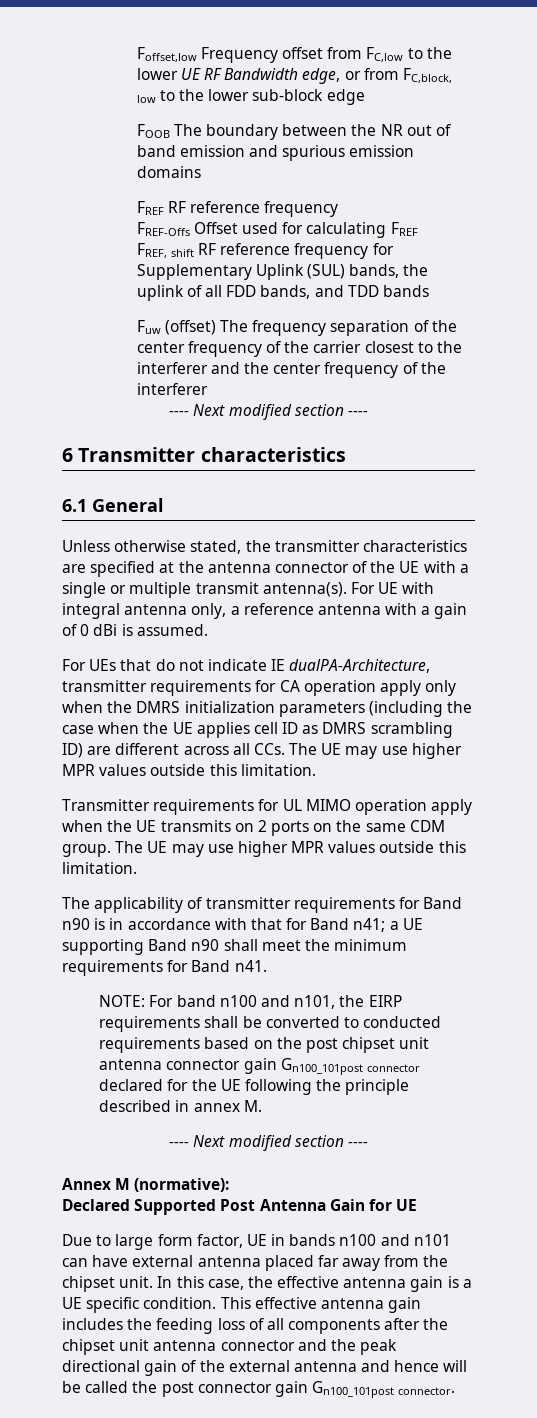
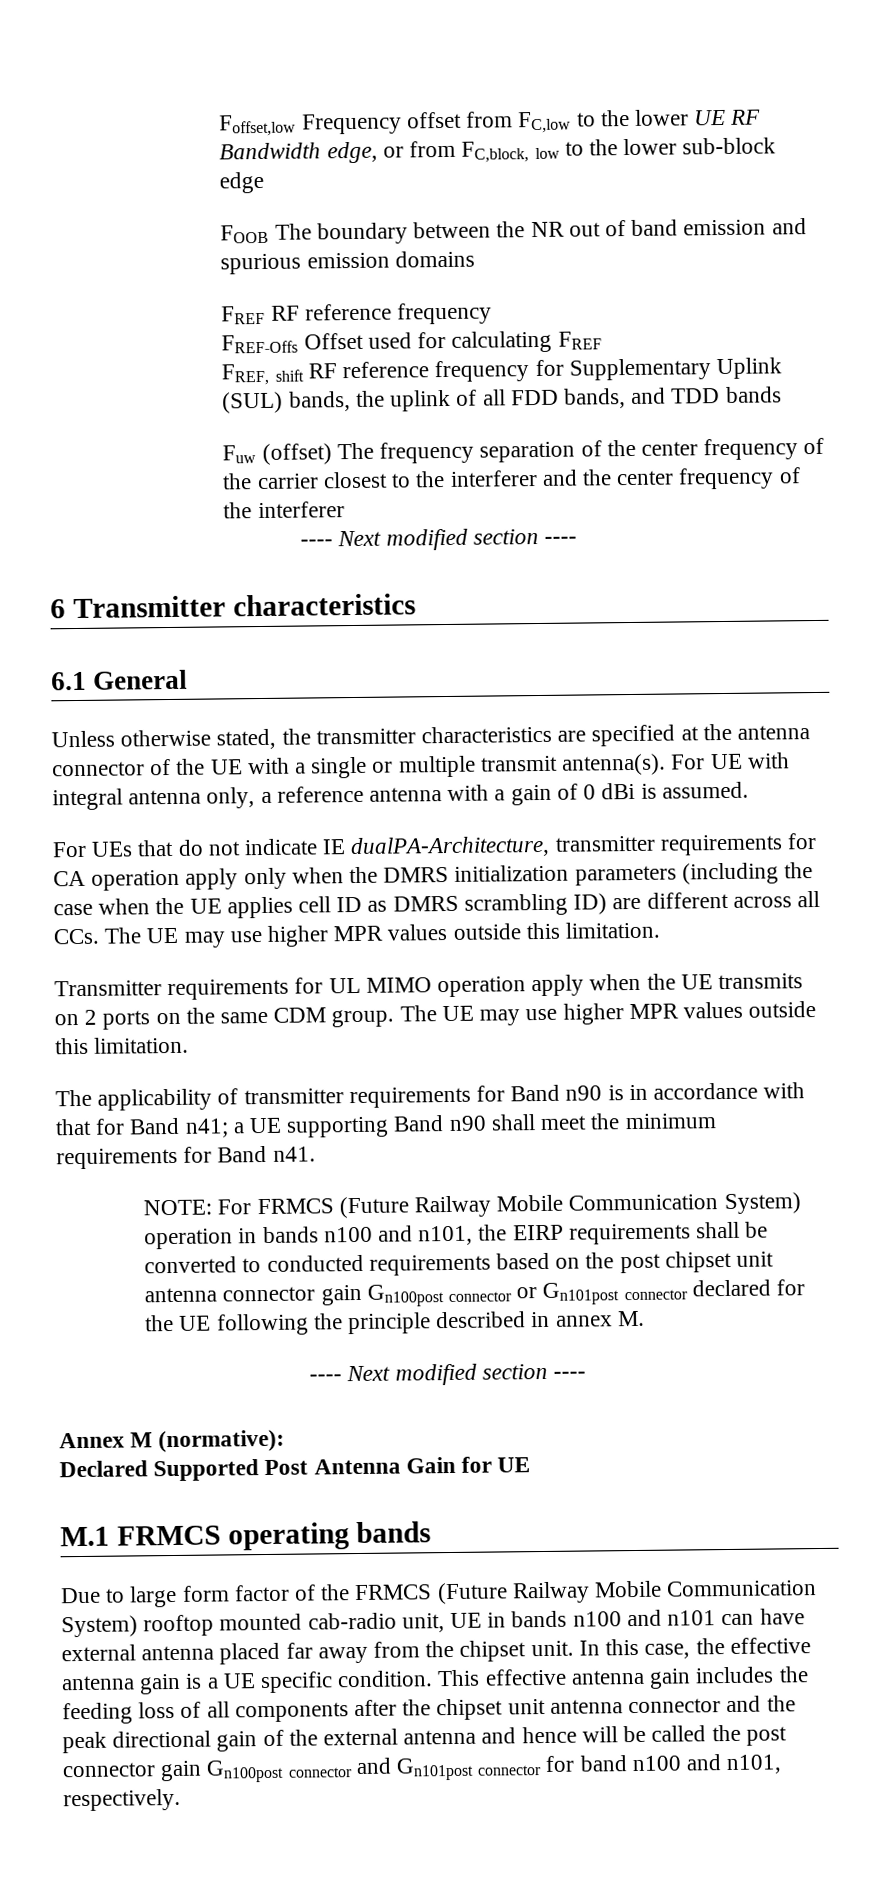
- NOTE: For band n100 and n101, the EIRP requirements shall be converted to conducted requirements based on the post chipset unit antenna connector gain Gn100_101post connector declared for the UE following the principle described in annex M.
+ NOTE: For FRMCS (Future Railway Mobile Communication System) operation in bands n100 and n101, the EIRP requirements shall be converted to conducted requirements based on the post chipset unit antenna connector gain Gn100post connector or Gn101post connector declared for the UE following the principle described in annex M.
+ M.1 FRMCS operating bands
- Due to large form factor, UE in bands n100 and n101 can have external antenna placed far away from the chipset unit.
+ Due to large form factor of the FRMCS (Future Railway Mobile Communication System) rooftop mounted cab-radio unit, UE in bands n100 and n101 can have external antenna placed far away from the chipset unit.
- This effective antenna gain includes the feeding loss of all components after the chipset unit antenna connector and the peak directional gain of the external antenna and hence will be called the post connector gain Gn100_101post connector.
+ This effective antenna gain includes the feeding loss of all components after the chipset unit antenna connector and the peak directional gain of the external antenna and hence will be called the post connector gain Gn100post connector and Gn101post connector for band n100 and n101, respectively.

